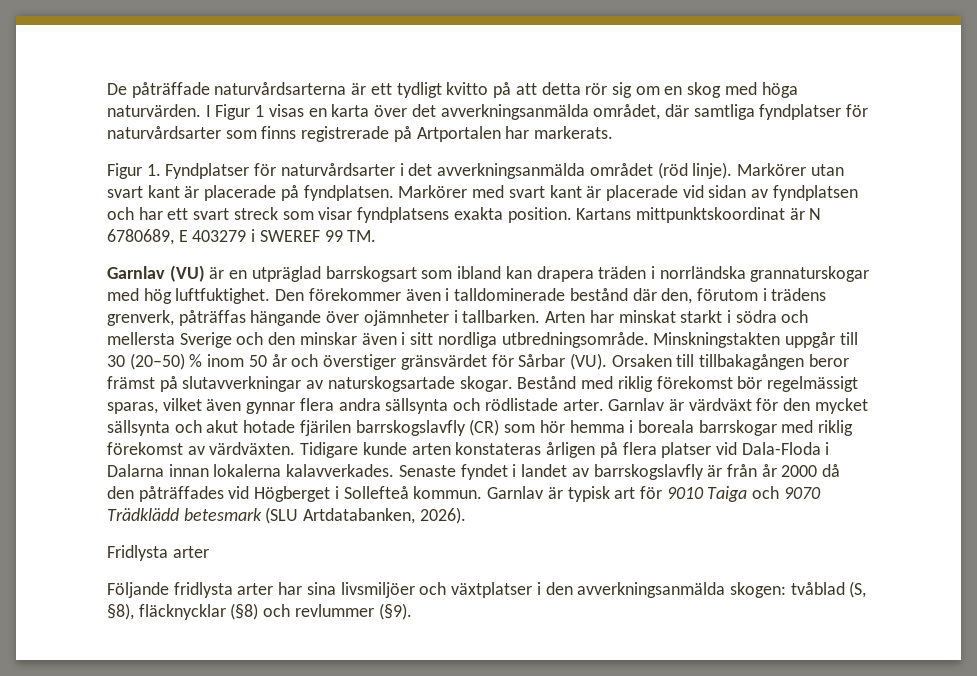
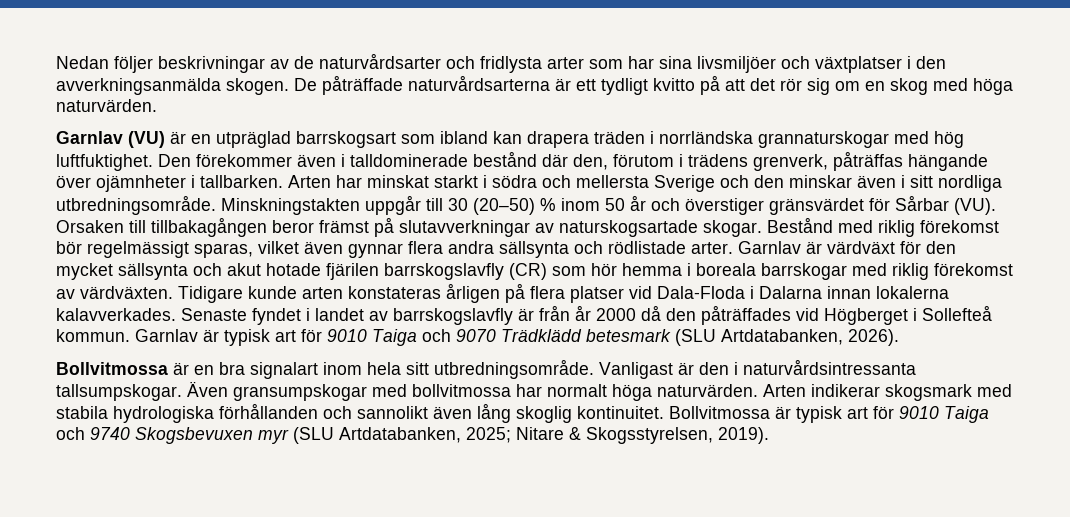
+ Nedan följer beskrivningar av de naturvårdsarter och fridlysta arter som har sina livsmiljöer och växtplatser i den avverkningsanmälda skogen.
- De påträffade naturvårdsarterna är ett tydligt kvitto på att detta rör sig om en skog med höga naturvärden. I Figur 1 visas en karta över det avverkningsanmälda området, där samtliga fyndplatser för naturvårdsarter som finns registrerade på Artportalen har markerats.
- Figur 1. Fyndplatser för naturvårdsarter i det avverkningsanmälda området (röd linje). Markörer utan svart kant är placerade på fyndplatsen. Markörer med svart kant är placerade vid sidan av fyndplatsen och har ett svart streck som visar fyndplatsens exakta position. Kartans mittpunktskoordinat är N 6780689, E 403279 i SWEREF 99 TM.
+ De påträffade naturvårdsarterna är ett tydligt kvitto på att det rör sig om en skog med höga naturvärden.
- Fridlysta arter
- Följande fridlysta arter har sina livsmiljöer och växtplatser i den avverkningsanmälda skogen: tvåblad (S, §8), fläcknycklar (§8) och revlummer (§9).
+ Bollvitmossa är en bra signalart inom hela sitt utbredningsområde. Vanligast är den i naturvårdsintressanta tallsumpskogar. Även gransumpskogar med bollvitmossa har normalt höga naturvärden. Arten indikerar skogsmark med stabila hydrologiska förhållanden och sannolikt även lång skoglig kontinuitet. Bollvitmossa är typisk art för 9010 Taiga och 9740 Skogsbevuxen myr (SLU Artdatabanken, 2025; Nitare & Skogsstyrelsen, 2019).

